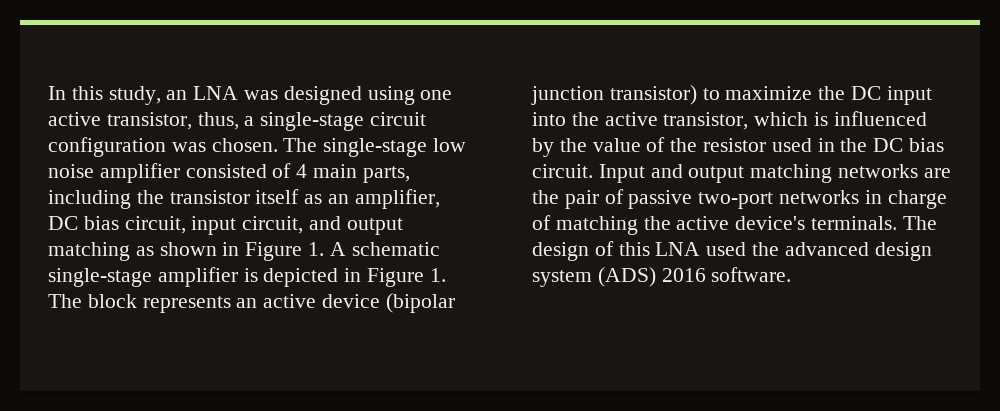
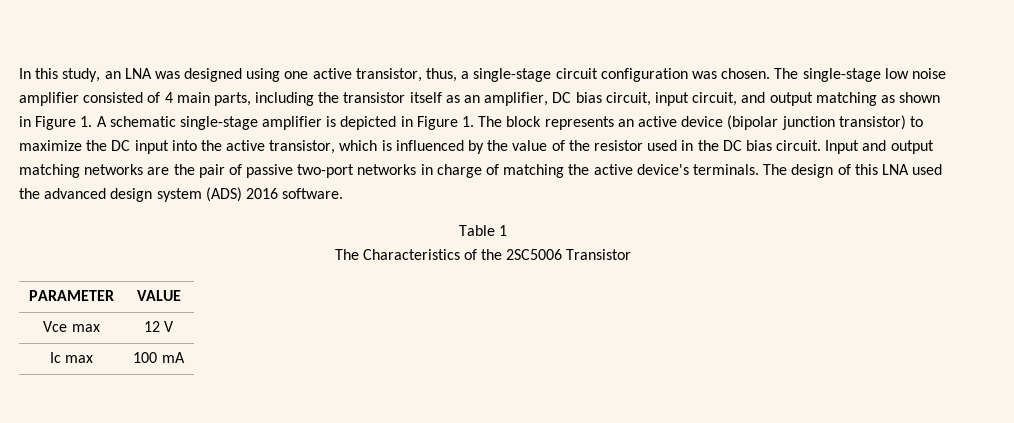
+ Table 1
+ The Characteristics of the 2SC5006 Transistor
+ PARAMETER | VALUE
+ Vce max | 12 V
+ Ic max | 100 mA

